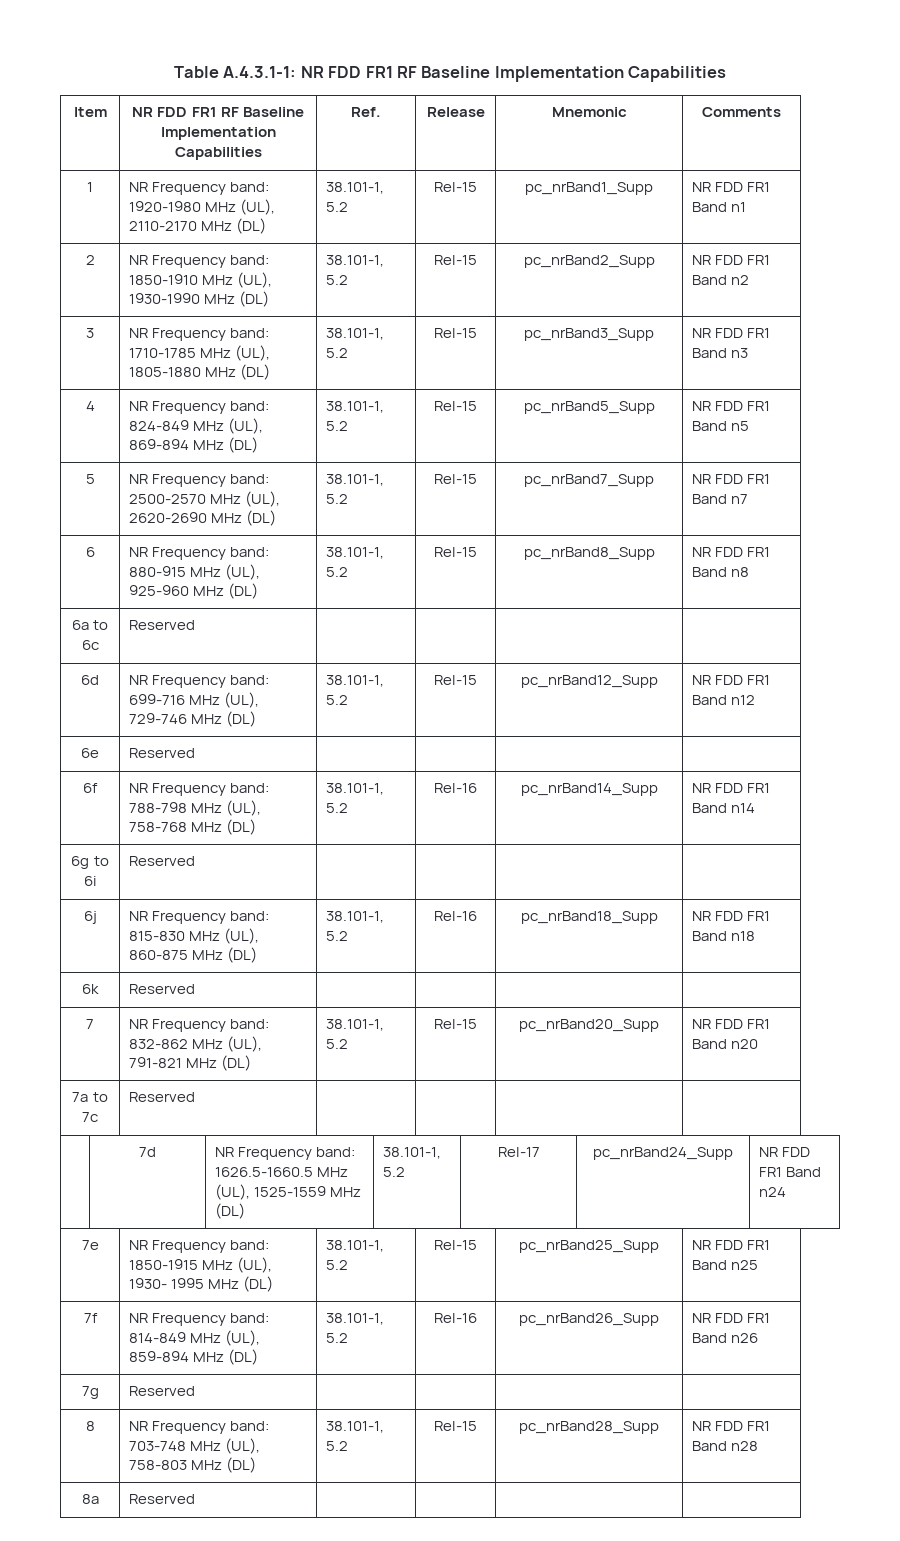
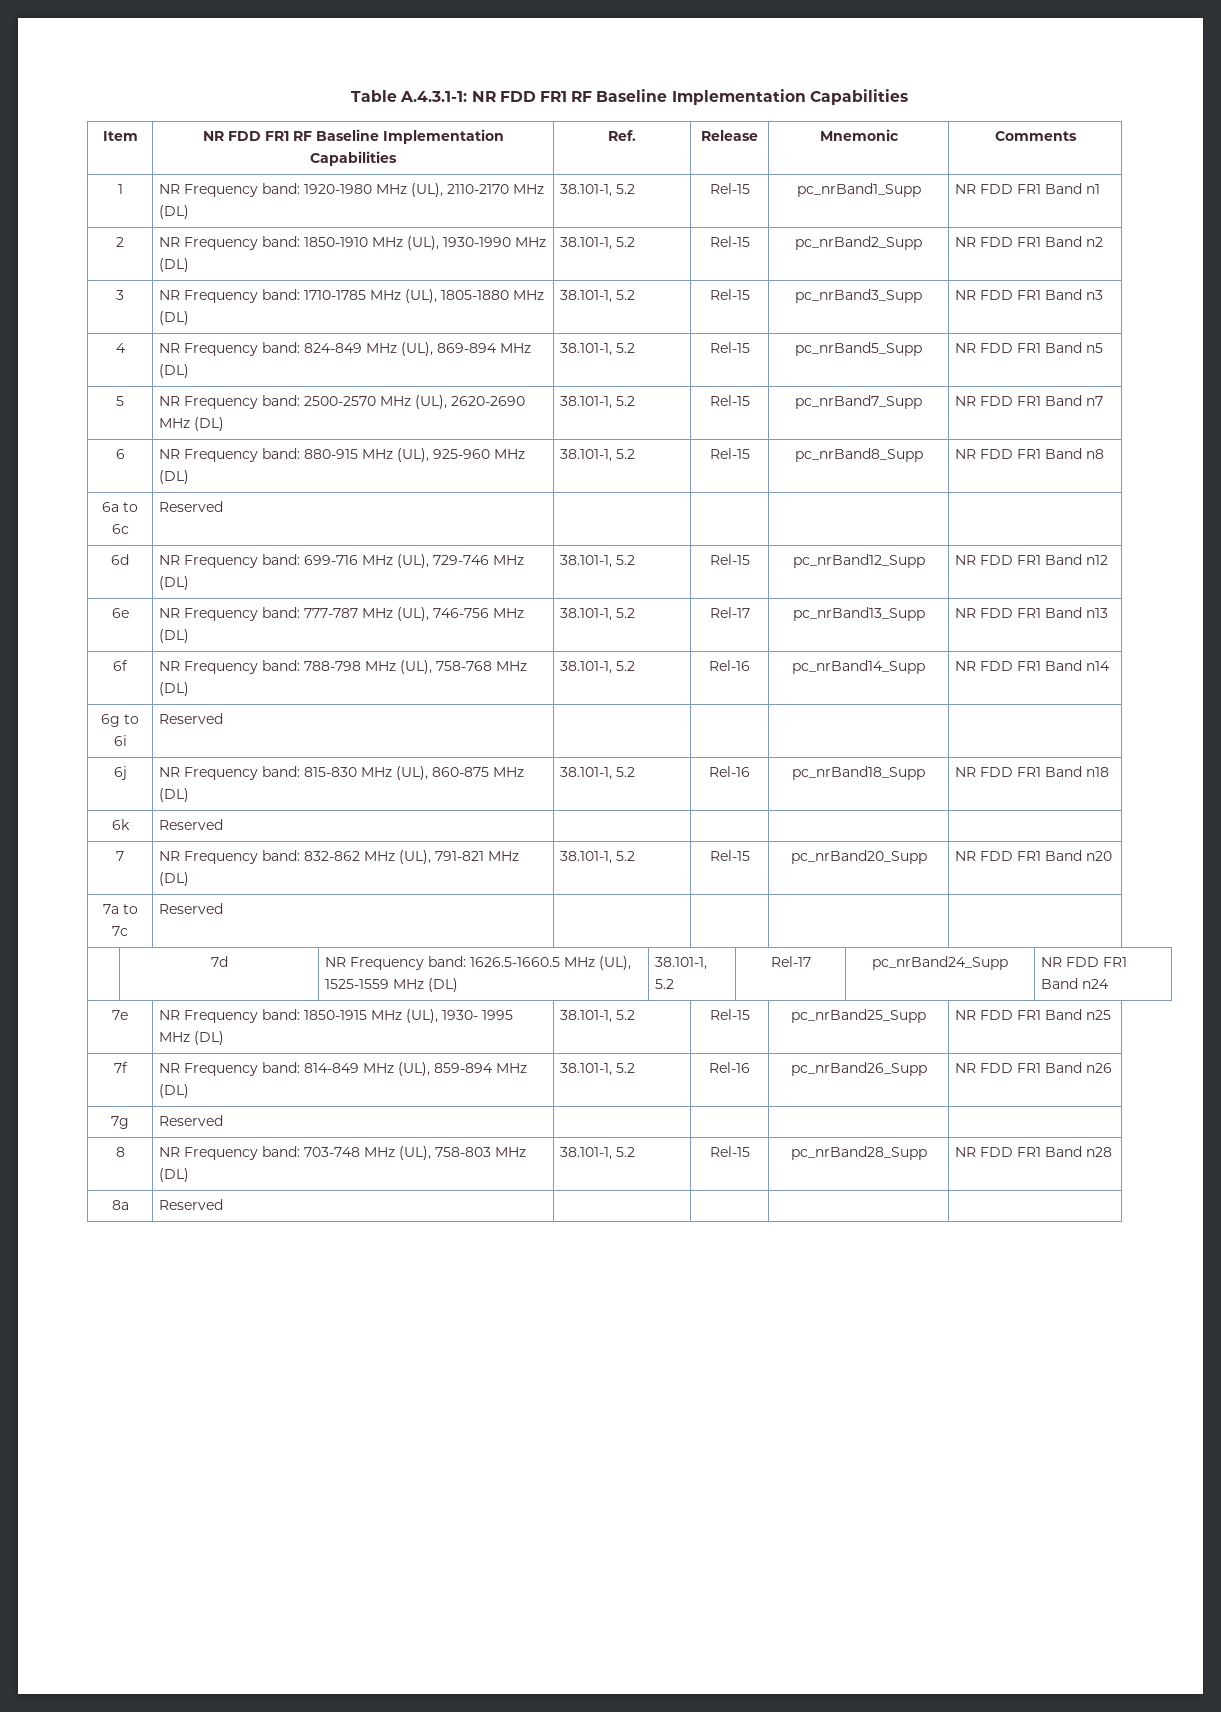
- 6e | Reserved | | | |
+ 6e | NR Frequency band: 777-787 MHz (UL), 746-756 MHz (DL) | 38.101-1, 5.2 | Rel-17 | pc_nrBand13_Supp | NR FDD FR1 Band n13

